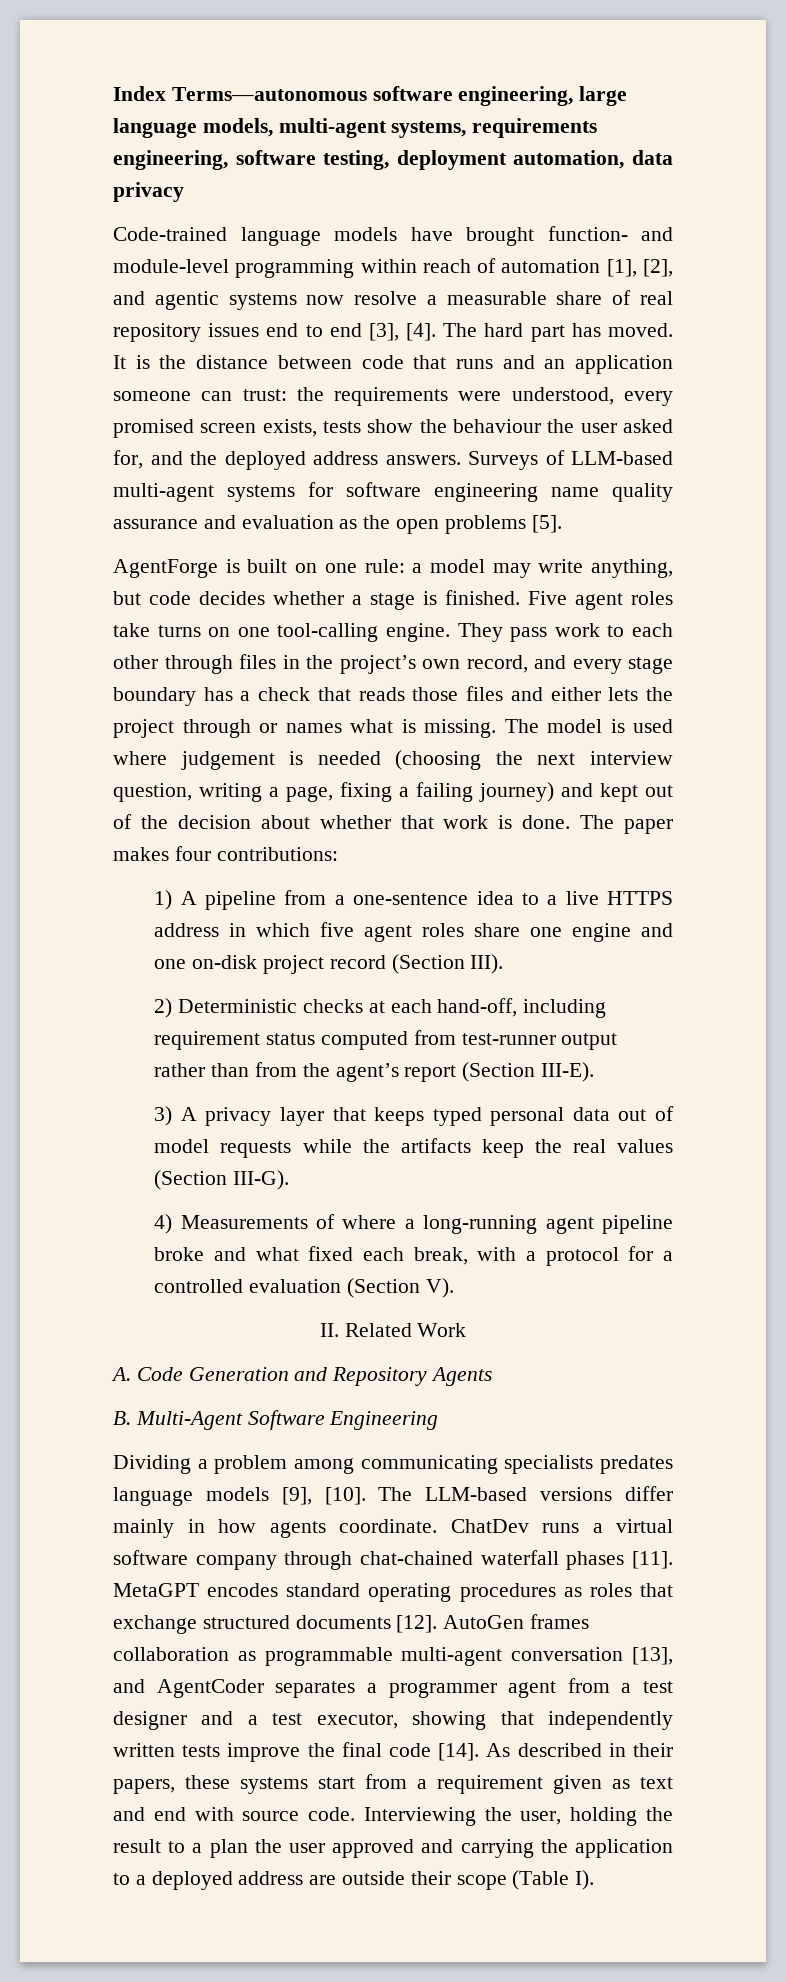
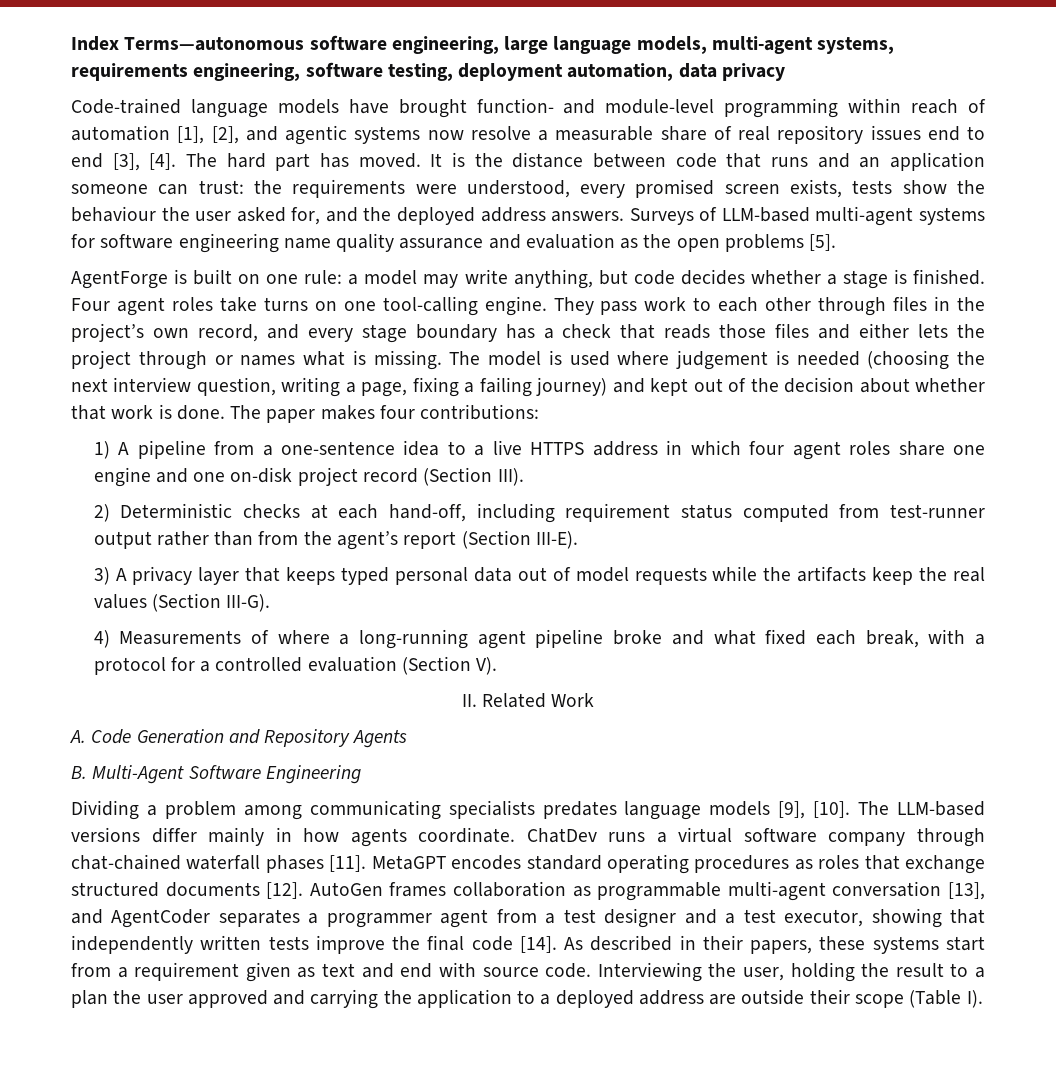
- Five agent roles take turns on one tool-calling engine.
+ Four agent roles take turns on one tool-calling engine.
- 1) A pipeline from a one-sentence idea to a live HTTPS address in which five agent roles share one engine and one on-disk project record (Section III).
+ 1) A pipeline from a one-sentence idea to a live HTTPS address in which four agent roles share one engine and one on-disk project record (Section III).

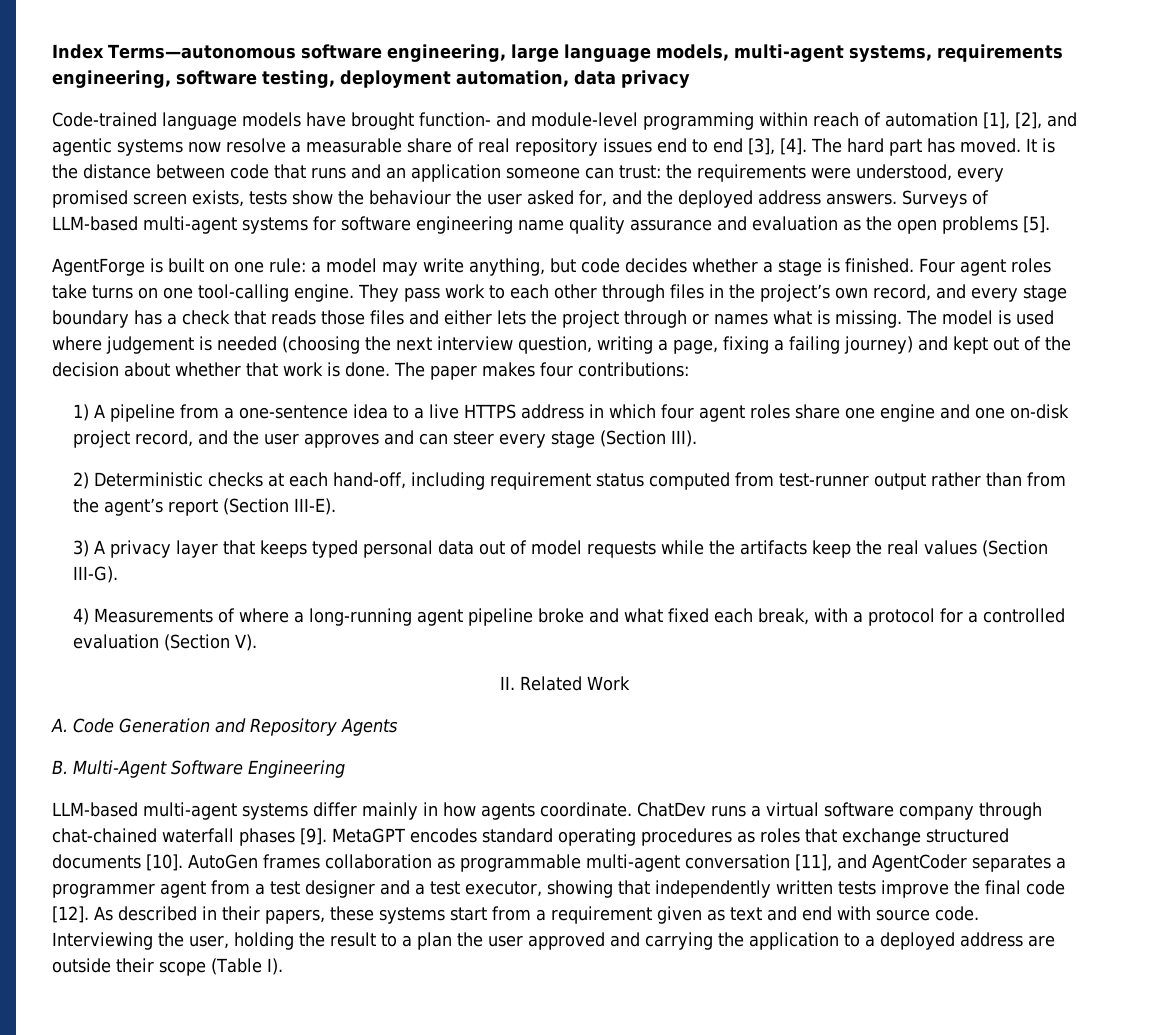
- 1) A pipeline from a one-sentence idea to a live HTTPS address in which four agent roles share one engine and one on-disk project record (Section III).
+ 1) A pipeline from a one-sentence idea to a live HTTPS address in which four agent roles share one engine and one on-disk project record, and the user approves and can steer every stage (Section III).
- Dividing a problem among communicating specialists predates language models [9], [10]. The LLM-based versions differ mainly in how agents coordinate.
+ LLM-based multi-agent systems differ mainly in how agents coordinate.
- ChatDev runs a virtual software company through chat-chained waterfall phases [11].
+ ChatDev runs a virtual software company through chat-chained waterfall phases [9].
- MetaGPT encodes standard operating procedures as roles that exchange structured documents [12].
+ MetaGPT encodes standard operating procedures as roles that exchange structured documents [10].
- AutoGen frames collaboration as programmable multi-agent conversation [13], and AgentCoder separates a programmer agent from a test designer and a test executor, showing that independently written tests improve the final code [14].
+ AutoGen frames collaboration as programmable multi-agent conversation [11], and AgentCoder separates a programmer agent from a test designer and a test executor, showing that independently written tests improve the final code [12].

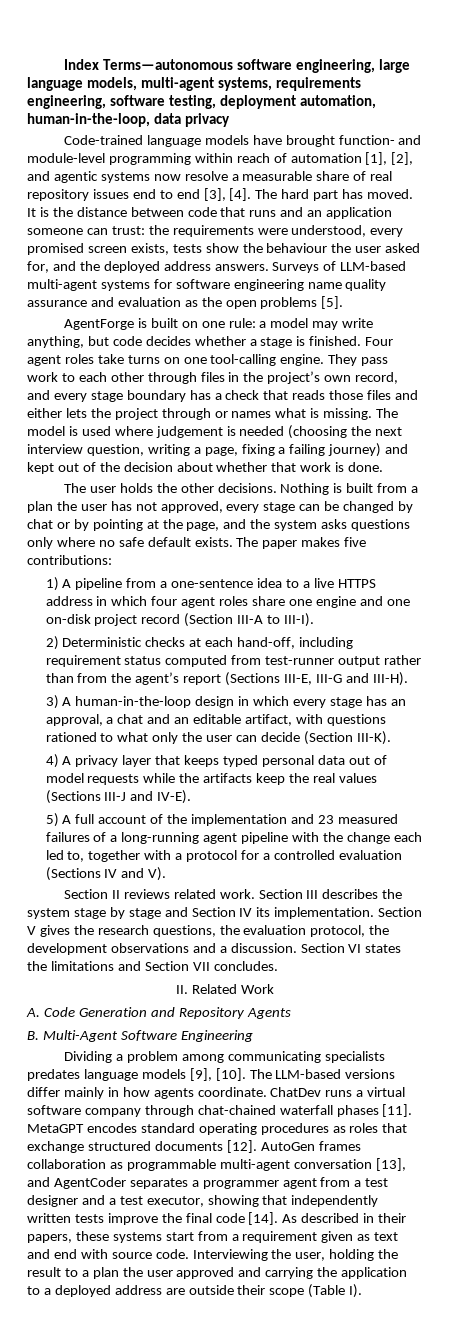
- Index Terms—autonomous software engineering, large language models, multi-agent systems, requirements engineering, software testing, deployment automation, data privacy
+ Index Terms—autonomous software engineering, large language models, multi-agent systems, requirements engineering, software testing, deployment automation, human-in-the-loop, data privacy
- The model is used where judgement is needed (choosing the next interview question, writing a page, fixing a failing journey) and kept out of the decision about whether that work is done. The paper makes four contributions:
+ The model is used where judgement is needed (choosing the next interview question, writing a page, fixing a failing journey) and kept out of the decision about whether that work is done.
+ The user holds the other decisions. Nothing is built from a plan the user has not approved, every stage can be changed by chat or by pointing at the page, and the system asks questions only where no safe default exists. The paper makes five contributions:
- 1) A pipeline from a one-sentence idea to a live HTTPS address in which four agent roles share one engine and one on-disk project record, and the user approves and can steer every stage (Section III).
+ 1) A pipeline from a one-sentence idea to a live HTTPS address in which four agent roles share one engine and one on-disk project record (Section III-A to III-I).
- 2) Deterministic checks at each hand-off, including requirement status computed from test-runner output rather than from the agent’s report (Section III-E).
- 3) A privacy layer that keeps typed personal data out of model requests while the artifacts keep the real values (Section III-G).
- 4) Measurements of where a long-running agent pipeline broke and what fixed each break, with a protocol for a controlled evaluation (Section V).
+ 2) Deterministic checks at each hand-off, including requirement status computed from test-runner output rather than from the agent’s report (Sections III-E, III-G and III-H).
+ 3) A human-in-the-loop design in which every stage has an approval, a chat and an editable artifact, with questions rationed to what only the user can decide (Section III-K).
+ 4) A privacy layer that keeps typed personal data out of model requests while the artifacts keep the real values (Sections III-J and IV-E).
+ 5) A full account of the implementation and 23 measured failures of a long-running agent pipeline with the change each led to, together with a protocol for a controlled evaluation (Sections IV and V).
+ Section II reviews related work. Section III describes the system stage by stage and Section IV its implementation. Section V gives the research questions, the evaluation protocol, the development observations and a discussion. Section VI states the limitations and Section VII concludes.
- LLM-based multi-agent systems differ mainly in how agents coordinate.
+ Dividing a problem among communicating specialists predates language models [9], [10]. The LLM-based versions differ mainly in how agents coordinate.
- ChatDev runs a virtual software company through chat-chained waterfall phases [9].
+ ChatDev runs a virtual software company through chat-chained waterfall phases [11].
- MetaGPT encodes standard operating procedures as roles that exchange structured documents [10].
+ MetaGPT encodes standard operating procedures as roles that exchange structured documents [12].
- AutoGen frames collaboration as programmable multi-agent conversation [11], and AgentCoder separates a programmer agent from a test designer and a test executor, showing that independently written tests improve the final code [12].
+ AutoGen frames collaboration as programmable multi-agent conversation [13], and AgentCoder separates a programmer agent from a test designer and a test executor, showing that independently written tests improve the final code [14].

